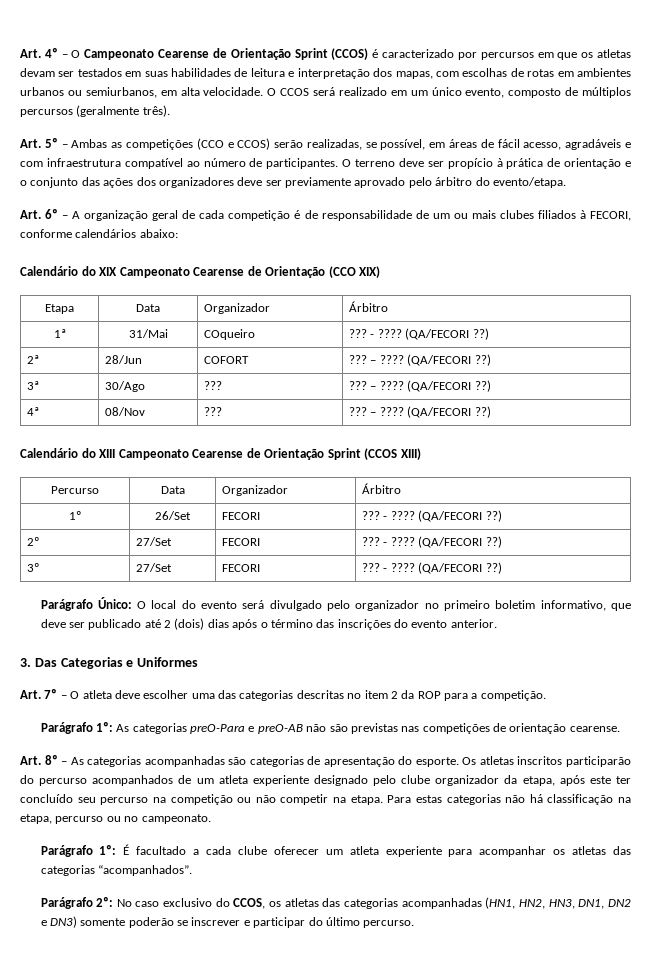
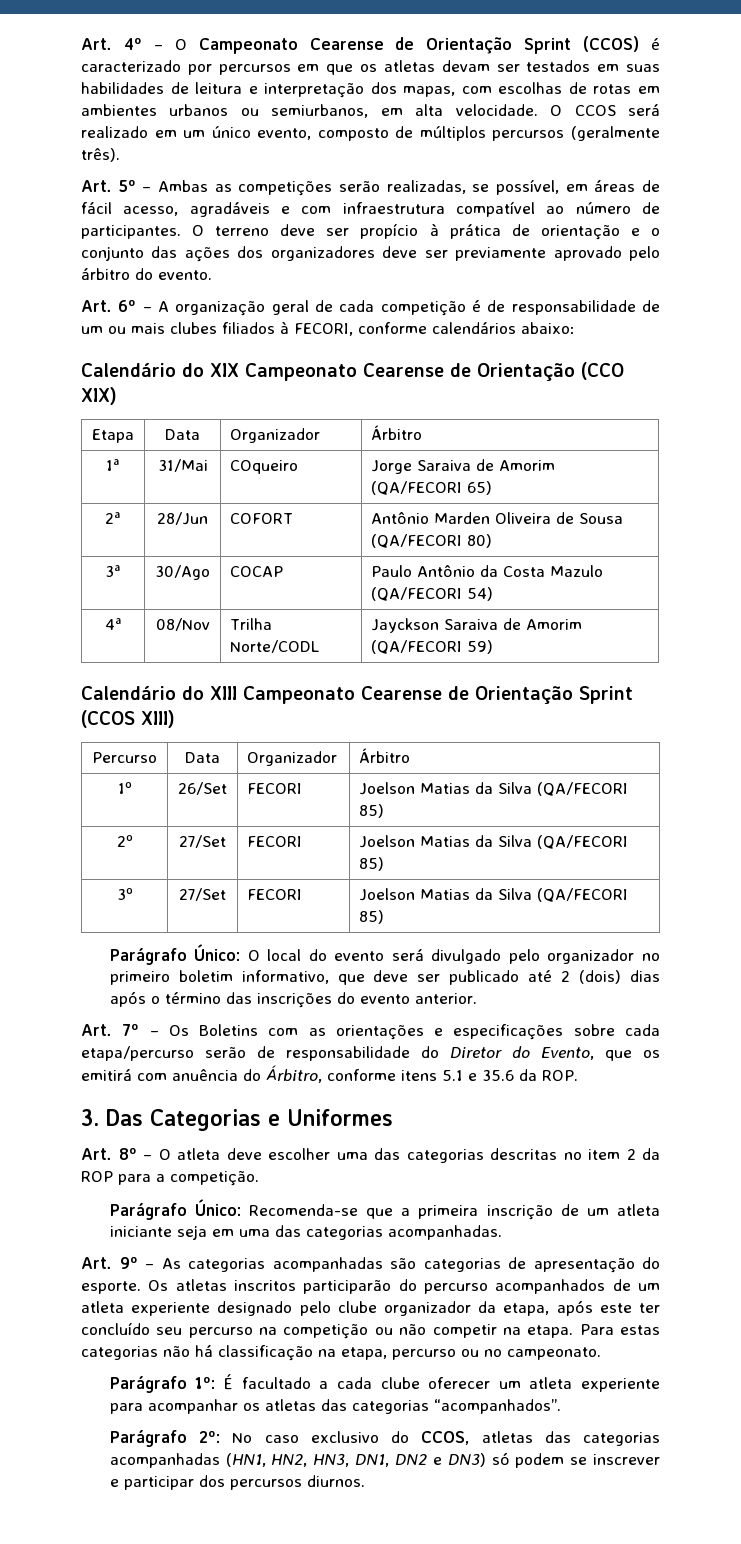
- Art. 5º – Ambas as competições (CCO e CCOS) serão realizadas, se possível, em áreas de fácil acesso, agradáveis e com infraestrutura compatível ao número de participantes.
+ Art. 5º – Ambas as competições serão realizadas, se possível, em áreas de fácil acesso, agradáveis e com infraestrutura compatível ao número de participantes.
- O terreno deve ser propício à prática de orientação e o conjunto das ações dos organizadores deve ser previamente aprovado pelo árbitro do evento/etapa.
+ O terreno deve ser propício à prática de orientação e o conjunto das ações dos organizadores deve ser previamente aprovado pelo árbitro do evento.
- 1ª | 31/Mai | COqueiro | ??? - ???? (QA/FECORI ??)
- 2ª | 28/Jun | COFORT | ??? – ???? (QA/FECORI ??)
- 3ª | 30/Ago | ??? | ??? – ???? (QA/FECORI ??)
- 4ª | 08/Nov | ??? | ??? – ???? (QA/FECORI ??)
+ 1ª | 31/Mai | COqueiro | Jorge Saraiva de Amorim (QA/FECORI 65)
+ 2ª | 28/Jun | COFORT | Antônio Marden Oliveira de Sousa (QA/FECORI 80)
+ 3ª | 30/Ago | COCAP | Paulo Antônio da Costa Mazulo (QA/FECORI 54)
+ 4ª | 08/Nov | Trilha Norte/CODL | Jayckson Saraiva de Amorim (QA/FECORI 59)
- 1º | 26/Set | FECORI | ??? - ???? (QA/FECORI ??)
- 2º | 27/Set | FECORI | ??? - ???? (QA/FECORI ??)
- 3º | 27/Set | FECORI | ??? - ???? (QA/FECORI ??)
+ 1º | 26/Set | FECORI | Joelson Matias da Silva (QA/FECORI 85)
+ 2º | 27/Set | FECORI | Joelson Matias da Silva (QA/FECORI 85)
+ 3º | 27/Set | FECORI | Joelson Matias da Silva (QA/FECORI 85)
+ Art. 7º – Os Boletins com as orientações e especificações sobre cada etapa/percurso serão de responsabilidade do Diretor do Evento, que os emitirá com anuência do Árbitro, conforme itens 5.1 e 35.6 da ROP.
- Art. 7º – O atleta deve escolher uma das categorias descritas no item 2 da ROP para a competição.
+ Art. 8º – O atleta deve escolher uma das categorias descritas no item 2 da ROP para a competição.
- Parágrafo 1º: As categorias preO-Para e preO-AB não são previstas nas competições de orientação cearense.
- Art. 8º – As categorias acompanhadas são categorias de apresentação do esporte.
+ Parágrafo Único: Recomenda-se que a primeira inscrição de um atleta iniciante seja em uma das categorias acompanhadas.
+ Art. 9º – As categorias acompanhadas são categorias de apresentação do esporte.
- Parágrafo 2º: No caso exclusivo do CCOS, os atletas das categorias acompanhadas (HN1, HN2, HN3, DN1, DN2 e DN3) somente poderão se inscrever e participar do último percurso.
+ Parágrafo 2º: No caso exclusivo do CCOS, atletas das categorias acompanhadas (HN1, HN2, HN3, DN1, DN2 e DN3) só podem se inscrever e participar dos percursos diurnos.

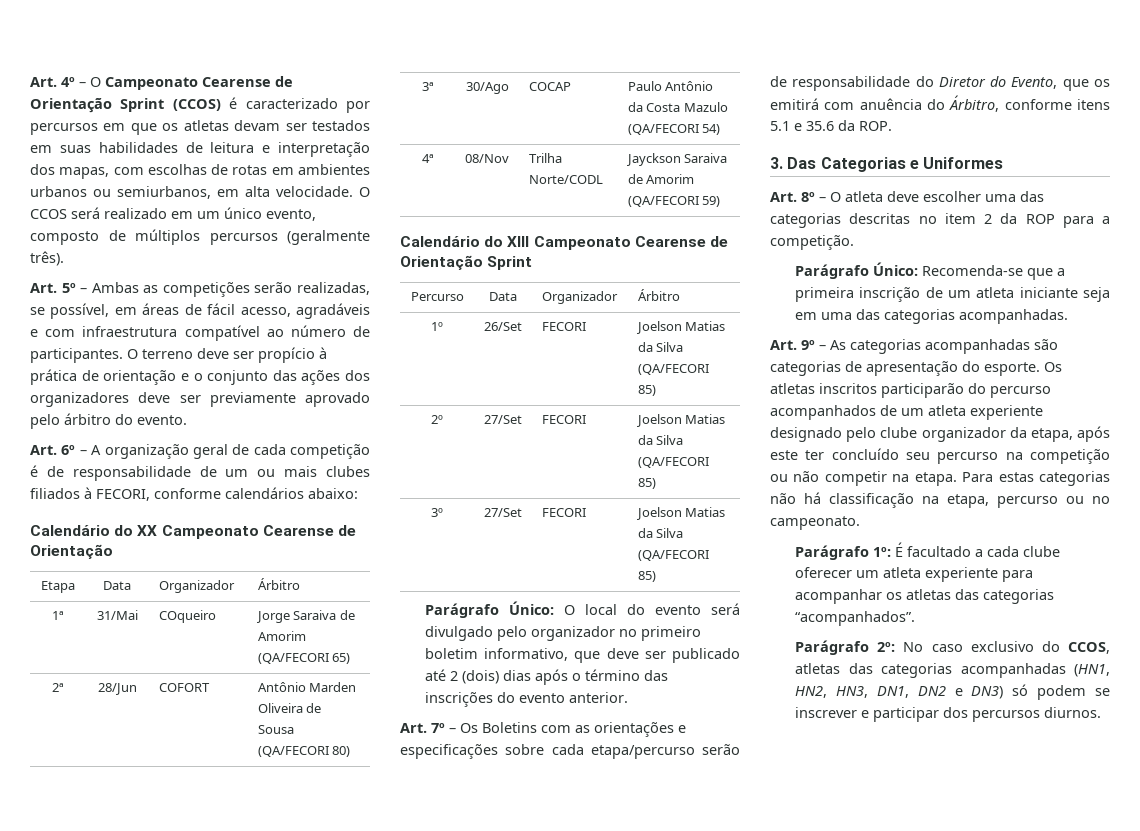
- Calendário do XIX Campeonato Cearense de Orientação (CCO XIX)
+ Calendário do XX Campeonato Cearense de Orientação
- Calendário do XIII Campeonato Cearense de Orientação Sprint (CCOS XIII)
+ Calendário do XIII Campeonato Cearense de Orientação Sprint

